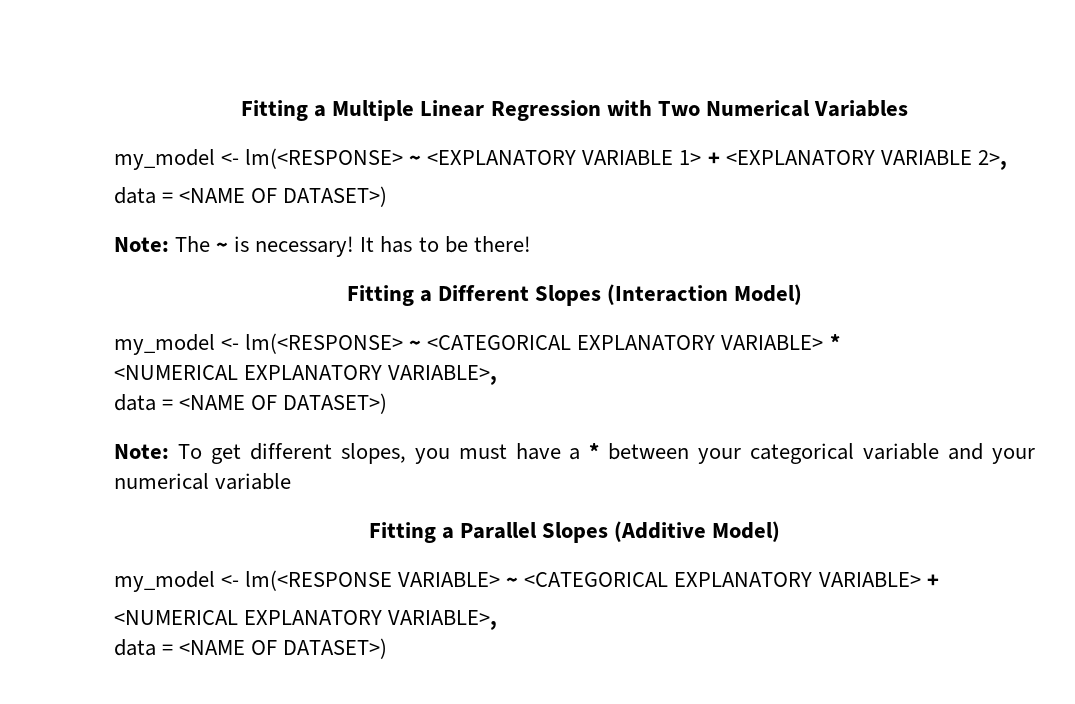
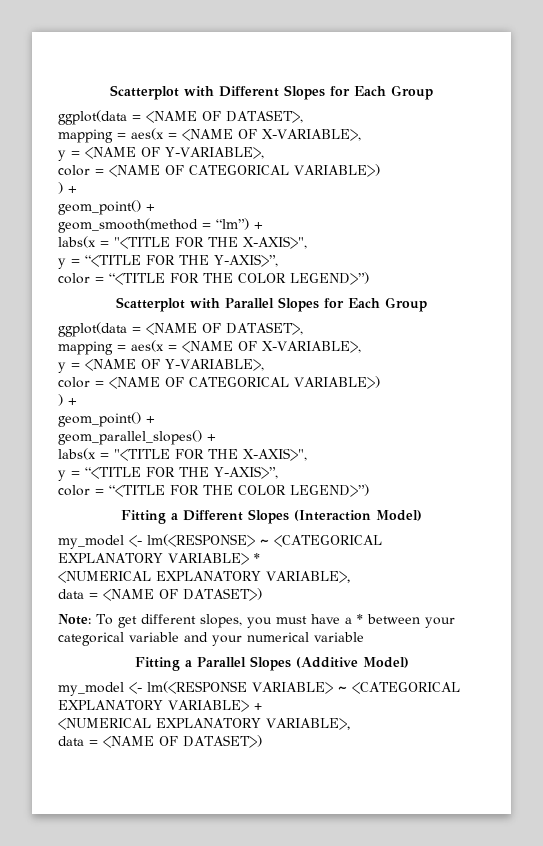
- Fitting a Multiple Linear Regression with Two Numerical Variables
- my_model <- lm(<RESPONSE> ~ <EXPLANATORY VARIABLE 1> + <EXPLANATORY VARIABLE 2>,
- data = <NAME OF DATASET>)
- Note: The ~ is necessary! It has to be there!
+ Scatterplot with Different Slopes for Each Group
+ ggplot(data = <NAME OF DATASET>,
+ mapping = aes(x = <NAME OF X-VARIABLE>,
+ y = <NAME OF Y-VARIABLE>,
+ color = <NAME OF CATEGORICAL VARIABLE>)
+ ) +
+ geom_point() +
+ geom_smooth(method = “lm”) +
+ labs(x = "<TITLE FOR THE X-AXIS>",
+ y = “<TITLE FOR THE Y-AXIS>”,
+ color = “<TITLE FOR THE COLOR LEGEND>”)
+ Scatterplot with Parallel Slopes for Each Group
+ ggplot(data = <NAME OF DATASET>,
+ mapping = aes(x = <NAME OF X-VARIABLE>,
+ y = <NAME OF Y-VARIABLE>,
+ color = <NAME OF CATEGORICAL VARIABLE>)
+ ) +
+ geom_point() +
+ geom_parallel_slopes() +
+ labs(x = "<TITLE FOR THE X-AXIS>",
+ y = “<TITLE FOR THE Y-AXIS>”,
+ color = “<TITLE FOR THE COLOR LEGEND>”)

